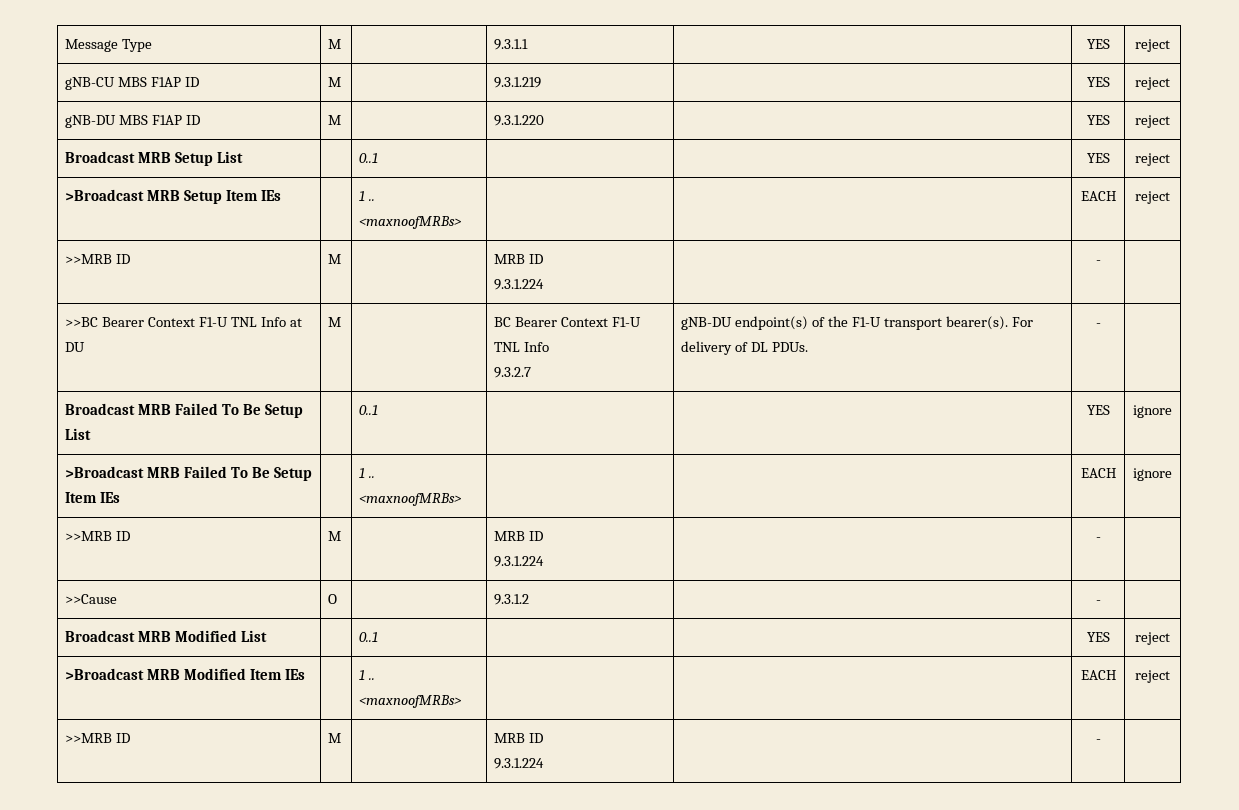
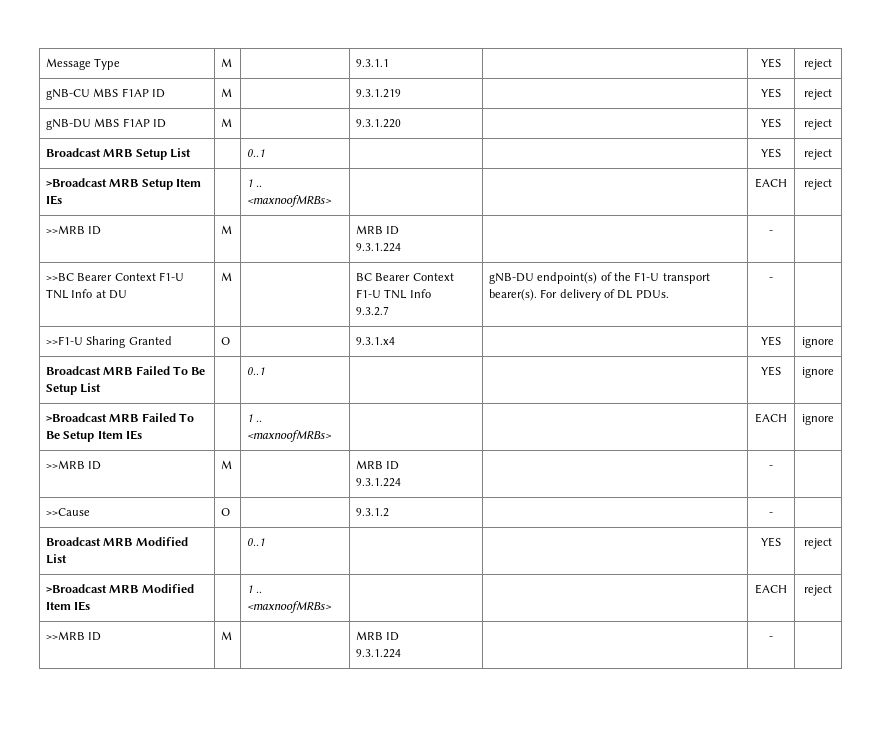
+ >>F1-U Sharing Granted | O | | 9.3.1.x4 | | YES | ignore

